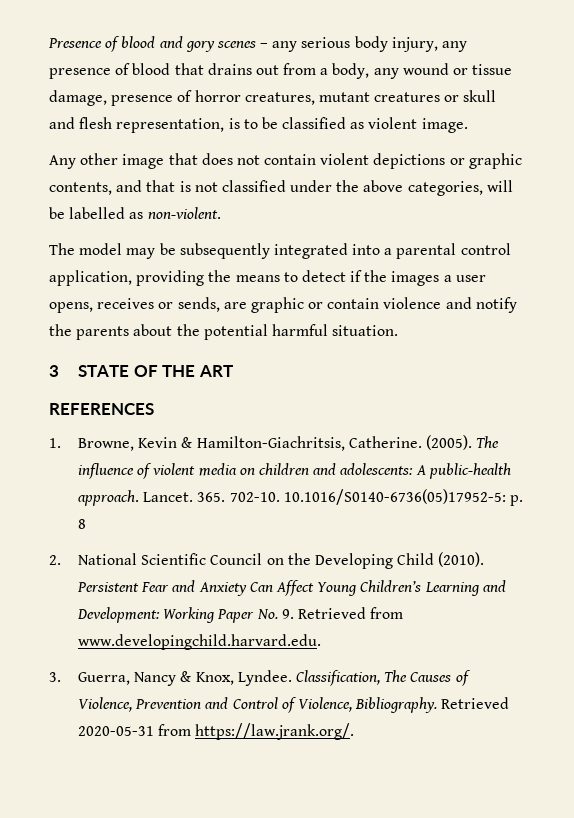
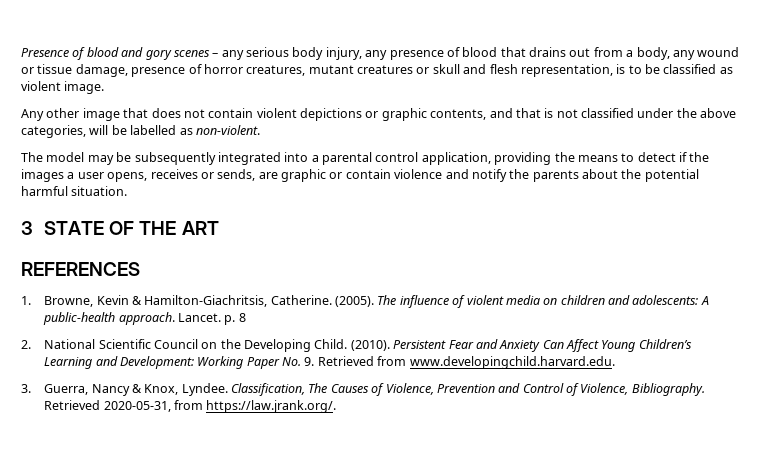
- Lancet. 365. 702-10. 10.1016/S0140-6736(05)17952-5: p. 8
+ Lancet. p. 8
- 2. National Scientific Council on the Developing Child (2010).
+ 2. National Scientific Council on the Developing Child. (2010).
- Retrieved 2020-05-31 from https://law.jrank.org/.
+ Retrieved 2020-05-31, from https://law.jrank.org/.

